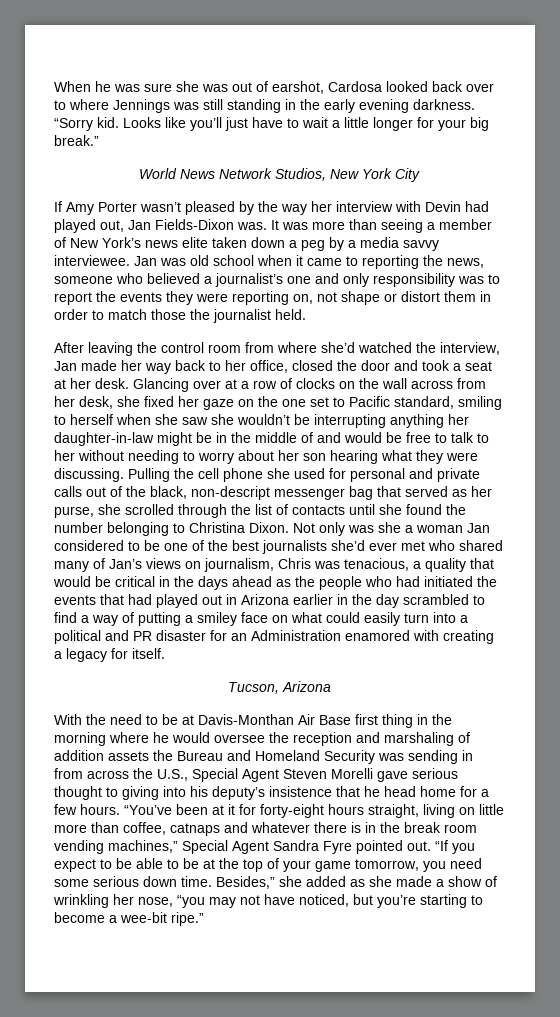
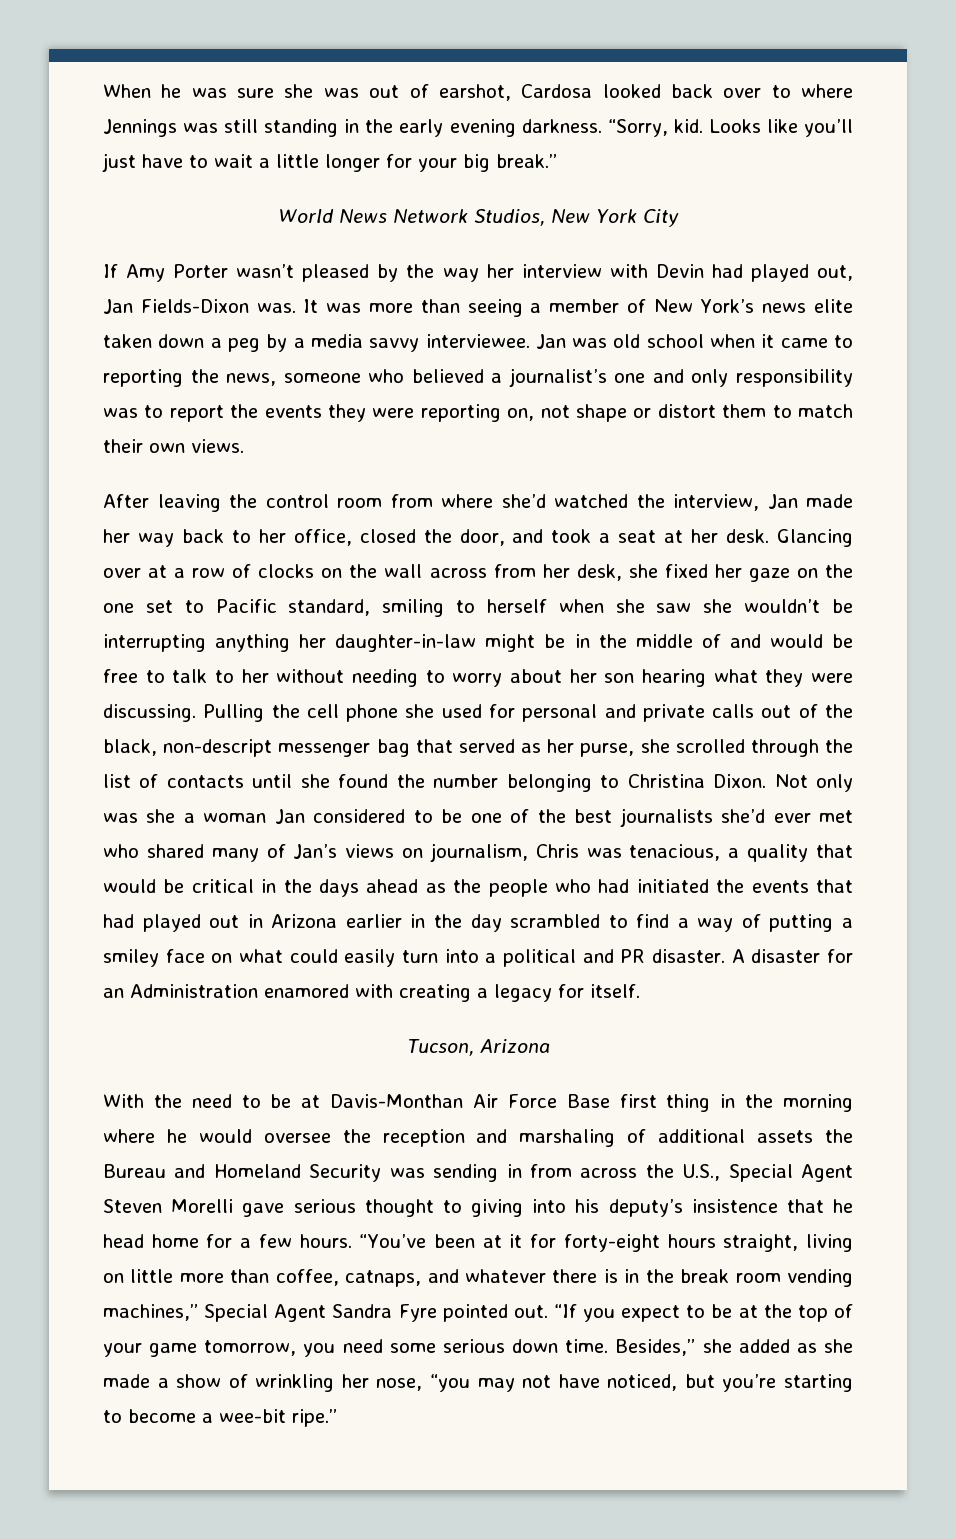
- “Sorry kid.
+ “Sorry, kid.
- Jan was old school when it came to reporting the news, someone who believed a journalist’s one and only responsibility was to report the events they were reporting on, not shape or distort them in order to match those the journalist held.
+ Jan was old school when it came to reporting the news, someone who believed a journalist’s one and only responsibility was to report the events they were reporting on, not shape or distort them to match their own views.
- After leaving the control room from where she’d watched the interview, Jan made her way back to her office, closed the door and took a seat at her desk.
+ After leaving the control room from where she’d watched the interview, Jan made her way back to her office, closed the door, and took a seat at her desk.
- Not only was she a woman Jan considered to be one of the best journalists she’d ever met who shared many of Jan’s views on journalism, Chris was tenacious, a quality that would be critical in the days ahead as the people who had initiated the events that had played out in Arizona earlier in the day scrambled to find a way of putting a smiley face on what could easily turn into a political and PR disaster for an Administration enamored with creating a legacy for itself.
+ Not only was she a woman Jan considered to be one of the best journalists she’d ever met who shared many of Jan’s views on journalism, Chris was tenacious, a quality that would be critical in the days ahead as the people who had initiated the events that had played out in Arizona earlier in the day scrambled to find a way of putting a smiley face on what could easily turn into a political and PR disaster. A disaster for an Administration enamored with creating a legacy for itself.
- With the need to be at Davis-Monthan Air Base first thing in the morning where he would oversee the reception and marshaling of addition assets the Bureau and Homeland Security was sending in from across the U.S., Special Agent Steven Morelli gave serious thought to giving into his deputy’s insistence that he head home for a few hours.
+ With the need to be at Davis-Monthan Air Force Base first thing in the morning where he would oversee the reception and marshaling of additional assets the Bureau and Homeland Security was sending in from across the U.S., Special Agent Steven Morelli gave serious thought to giving into his deputy’s insistence that he head home for a few hours.
- “You’ve been at it for forty-eight hours straight, living on little more than coffee, catnaps and whatever there is in the break room vending machines,” Special Agent Sandra Fyre pointed out.
+ “You’ve been at it for forty-eight hours straight, living on little more than coffee, catnaps, and whatever there is in the break room vending machines,” Special Agent Sandra Fyre pointed out.
- “If you expect to be able to be at the top of your game tomorrow, you need some serious down time.
+ “If you expect to be at the top of your game tomorrow, you need some serious down time.

